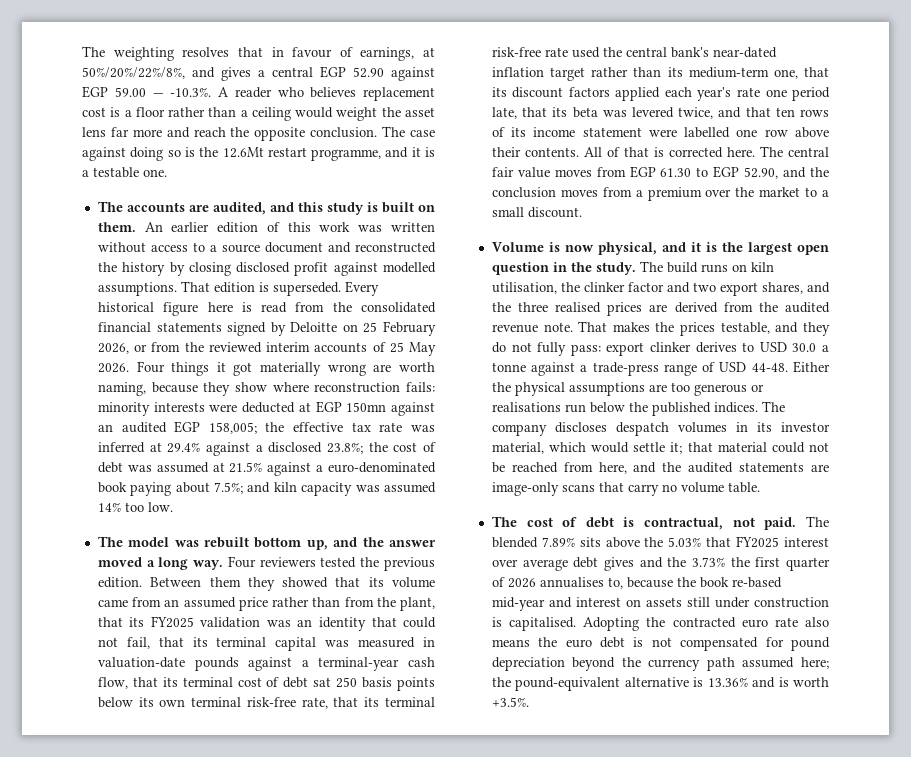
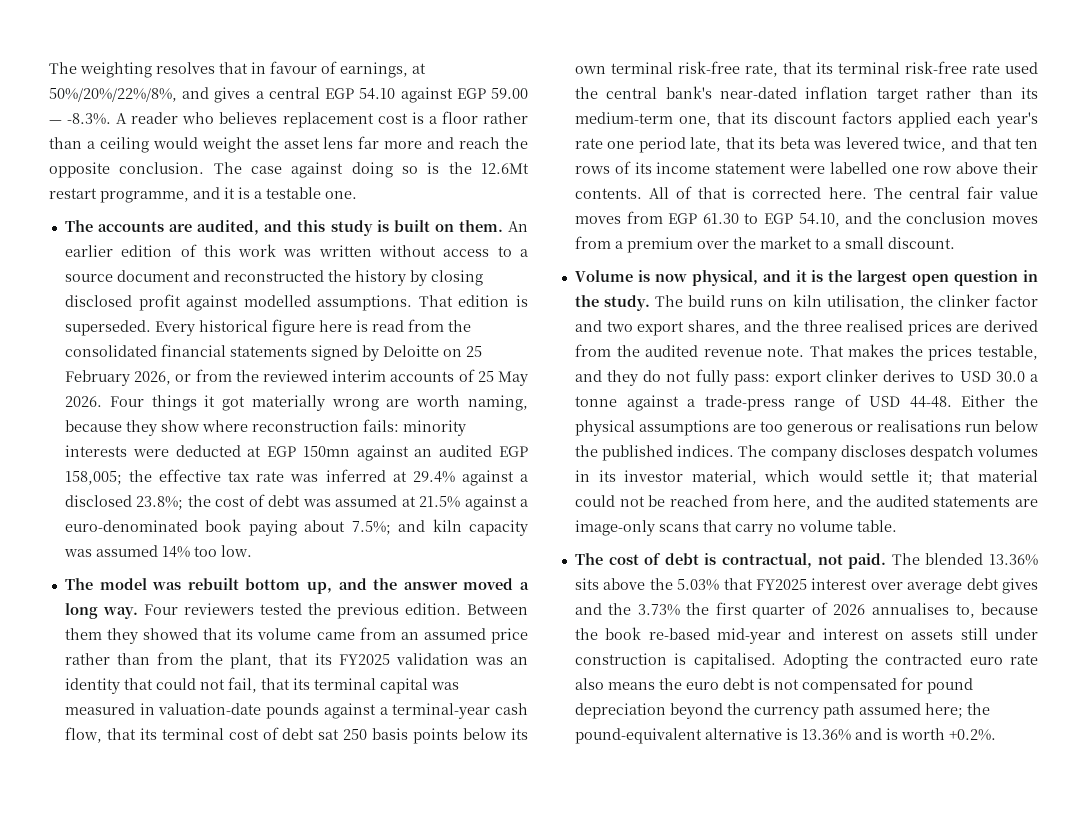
- The weighting resolves that in favour of earnings, at 50%/20%/22%/8%, and gives a central EGP 52.90 against EGP 59.00 — -10.3%. A reader who believes replacement cost is a floor rather than a ceiling would weight the asset lens far more and reach the opposite conclusion.
+ The weighting resolves that in favour of earnings, at 50%/20%/22%/8%, and gives a central EGP 54.10 against EGP 59.00 — -8.3%. A reader who believes replacement cost is a floor rather than a ceiling would weight the asset lens far more and reach the opposite conclusion.
- The central fair value moves from EGP 61.30 to EGP 52.90, and the conclusion moves from a premium over the market to a small discount.
+ The central fair value moves from EGP 61.30 to EGP 54.10, and the conclusion moves from a premium over the market to a small discount.
- The blended 7.89% sits above the 5.03% that FY2025 interest over average debt gives and the 3.73% the first quarter of 2026 annualises to, because the book re-based mid-year and interest on assets still under construction is capitalised.
+ The blended 13.36% sits above the 5.03% that FY2025 interest over average debt gives and the 3.73% the first quarter of 2026 annualises to, because the book re-based mid-year and interest on assets still under construction is capitalised.
- Adopting the contracted euro rate also means the euro debt is not compensated for pound depreciation beyond the currency path assumed here; the pound-equivalent alternative is 13.36% and is worth +3.5%.
+ Adopting the contracted euro rate also means the euro debt is not compensated for pound depreciation beyond the currency path assumed here; the pound-equivalent alternative is 13.36% and is worth +0.2%.

